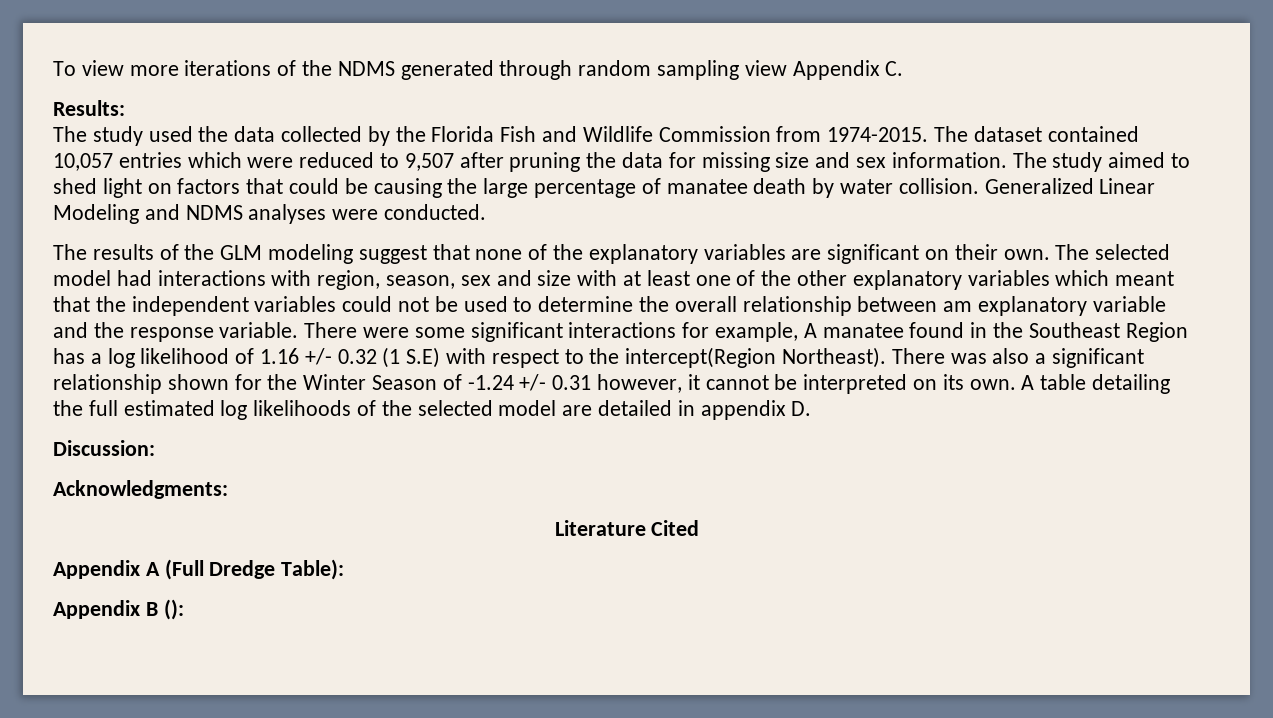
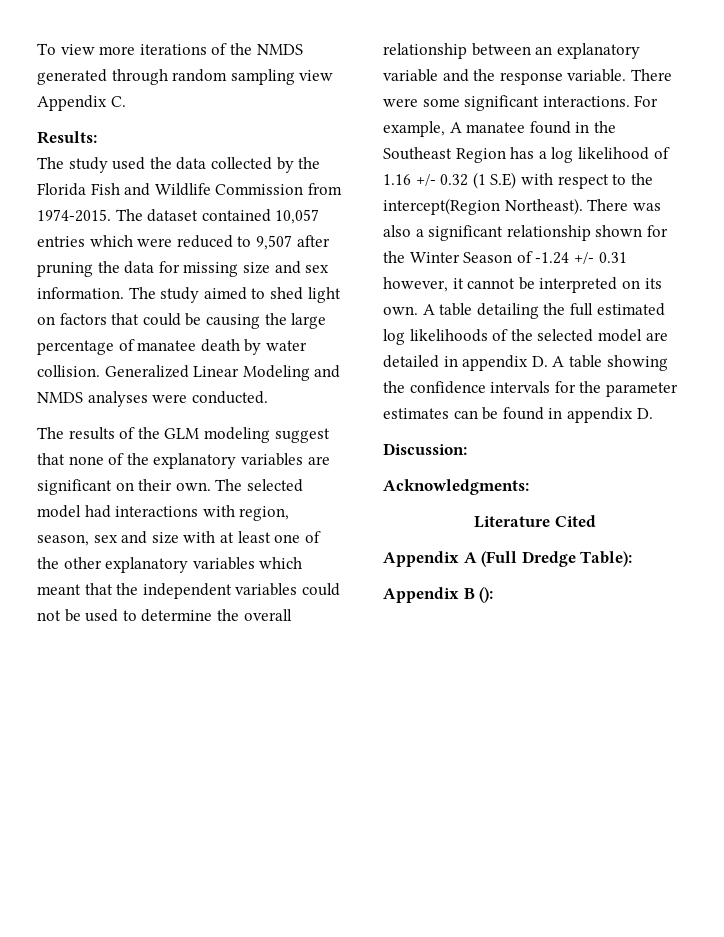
- To view more iterations of the NDMS generated through random sampling view Appendix C.
+ To view more iterations of the NMDS generated through random sampling view Appendix C.
- Generalized Linear Modeling and NDMS analyses were conducted.
+ Generalized Linear Modeling and NMDS analyses were conducted.
- The selected model had interactions with region, season, sex and size with at least one of the other explanatory variables which meant that the independent variables could not be used to determine the overall relationship between am explanatory variable and the response variable.
+ The selected model had interactions with region, season, sex and size with at least one of the other explanatory variables which meant that the independent variables could not be used to determine the overall relationship between an explanatory variable and the response variable.
- There were some significant interactions for example, A manatee found in the Southeast Region has a log likelihood of 1.16 +/- 0.32 (1 S.E) with respect to the intercept(Region Northeast).
+ There were some significant interactions. For example, A manatee found in the Southeast Region has a log likelihood of 1.16 +/- 0.32 (1 S.E) with respect to the intercept(Region Northeast).
- A table detailing the full estimated log likelihoods of the selected model are detailed in appendix D.
+ A table detailing the full estimated log likelihoods of the selected model are detailed in appendix D. A table showing the confidence intervals for the parameter estimates can be found in appendix D.

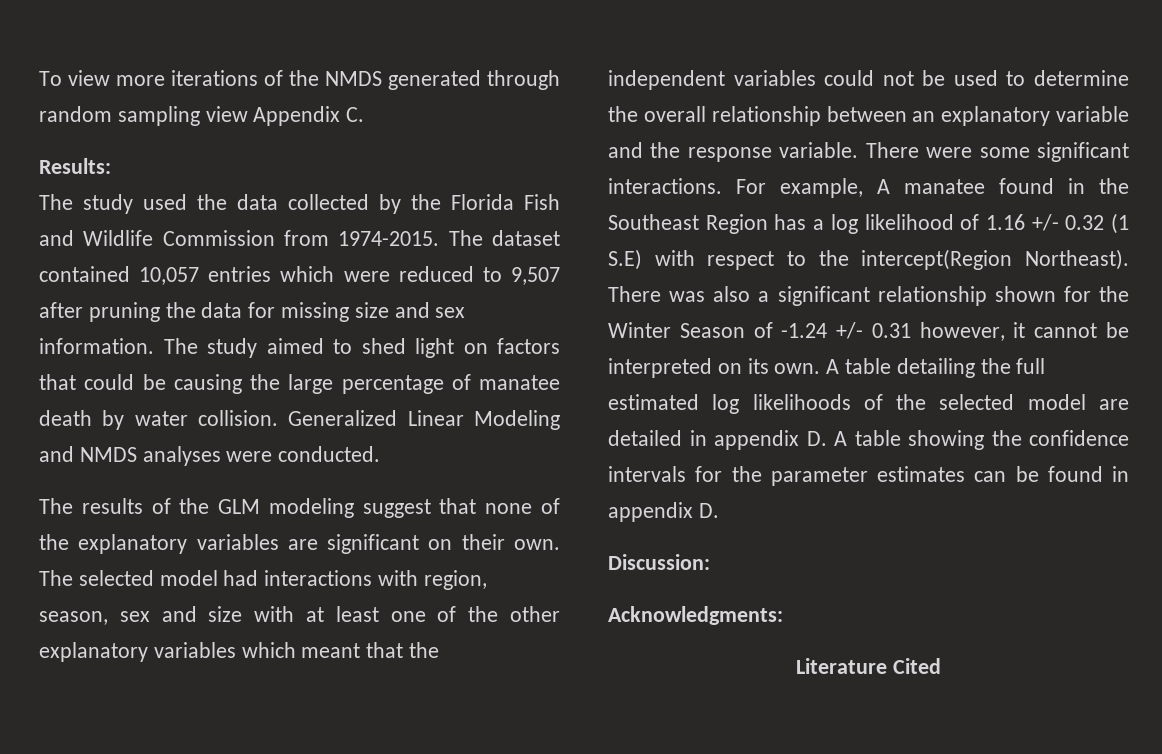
- Appendix A (Full Dredge Table):
- Appendix B ():

